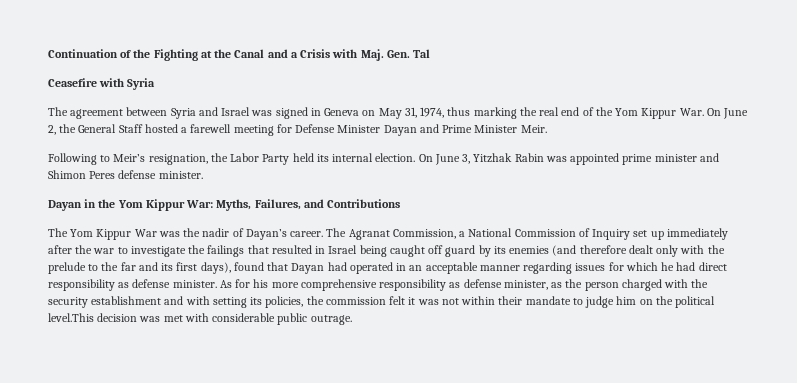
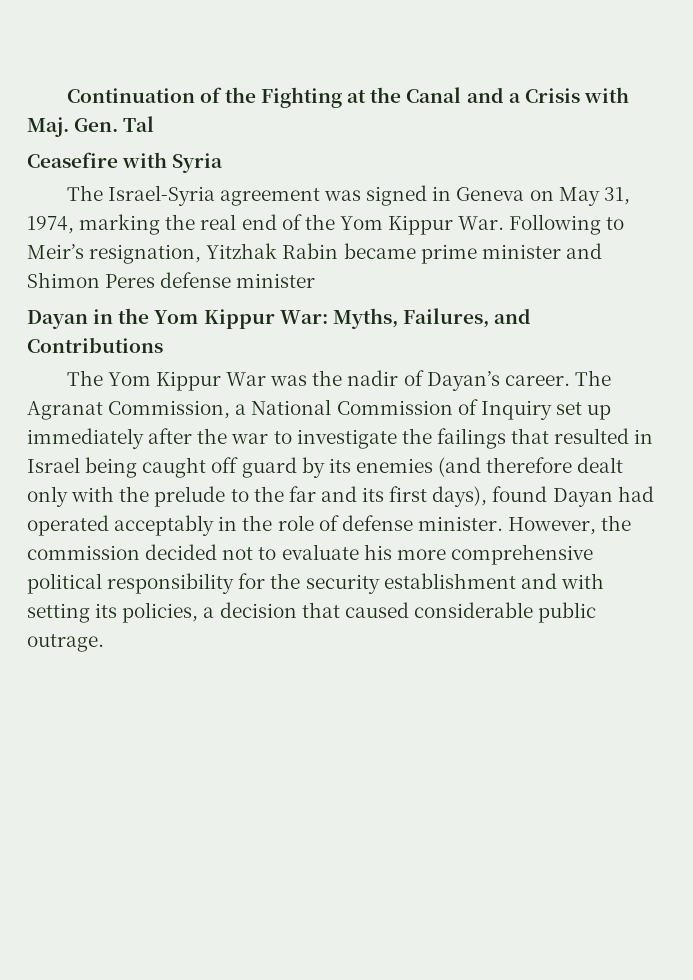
- The agreement between Syria and Israel was signed in Geneva on May 31, 1974, thus marking the real end of the Yom Kippur War. On June 2, the General Staff hosted a farewell meeting for Defense Minister Dayan and Prime Minister Meir.
- Following to Meir’s resignation, the Labor Party held its internal election. On June 3, Yitzhak Rabin was appointed prime minister and Shimon Peres defense minister.
+ The Israel-Syria agreement was signed in Geneva on May 31, 1974, marking the real end of the Yom Kippur War. Following to Meir’s resignation, Yitzhak Rabin became prime minister and Shimon Peres defense minister
- The Agranat Commission, a National Commission of Inquiry set up immediately after the war to investigate the failings that resulted in Israel being caught off guard by its enemies (and therefore dealt only with the prelude to the far and its first days), found that Dayan had operated in an acceptable manner regarding issues for which he had direct responsibility as defense minister. As for his more comprehensive responsibility as defense minister, as the person charged with the security establishment and with setting its policies, the commission felt it was not within their mandate to judge him on the political level.This decision was met with considerable public outrage.
+ The Agranat Commission, a National Commission of Inquiry set up immediately after the war to investigate the failings that resulted in Israel being caught off guard by its enemies (and therefore dealt only with the prelude to the far and its first days), found Dayan had operated acceptably in the role of defense minister. However, the commission decided not to evaluate his more comprehensive political responsibility for the security establishment and with setting its policies, a decision that caused considerable public outrage.

